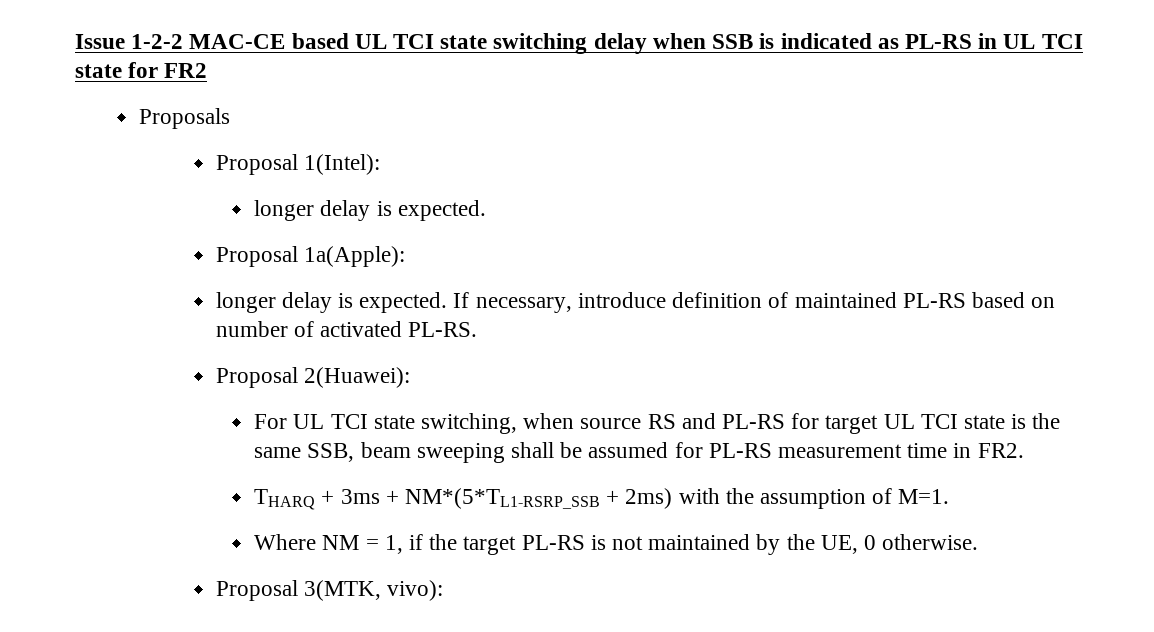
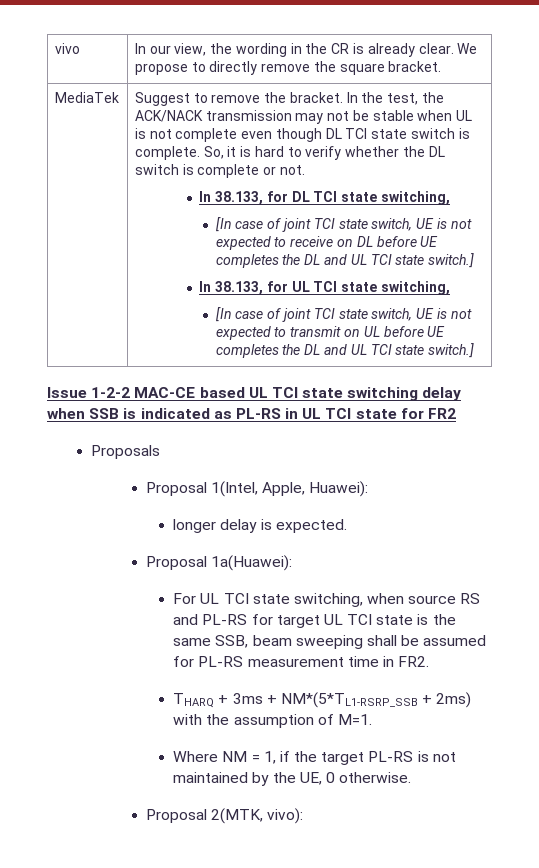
+ vivo | In our view, the wording in the CR is already clear. We propose to directly remove the square bracket.
+ MediaTek | Suggest to remove the bracket. In the test, the ACK/NACK transmission may not be stable when UL is not complete even though DL TCI state switch is complete. So, it is hard to verify whether the DL switch is complete or not.
+ In 38.133, for DL TCI state switching,
+ [In case of joint TCI state switch, UE is not expected to receive on DL before UE completes the DL and UL TCI state switch.]
+ In 38.133, for UL TCI state switching,
+ [In case of joint TCI state switch, UE is not expected to transmit on UL before UE completes the DL and UL TCI state switch.]
- Proposal 1(Intel):
+ Proposal 1(Intel, Apple, Huawei):
- Proposal 1a(Apple):
- longer delay is expected. If necessary, introduce definition of maintained PL-RS based on number of activated PL-RS.
- Proposal 2(Huawei):
+ Proposal 1a(Huawei):
- Proposal 3(MTK, vivo):
+ Proposal 2(MTK, vivo):

